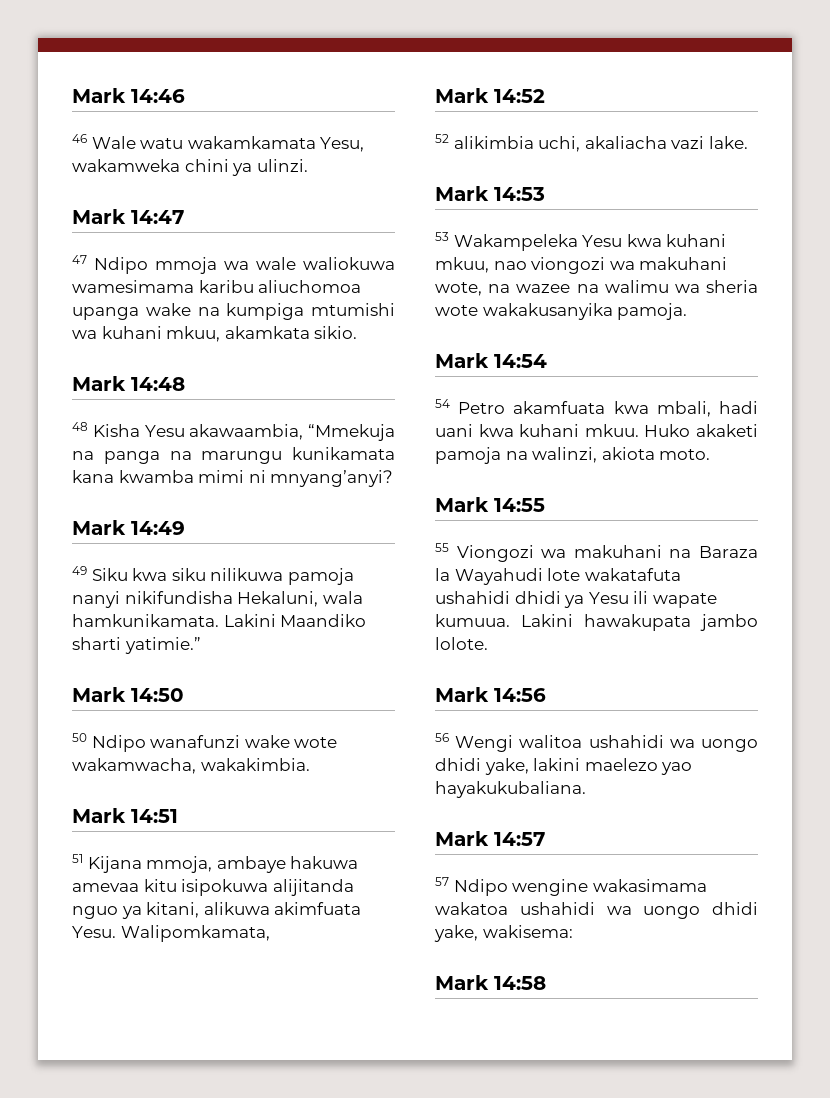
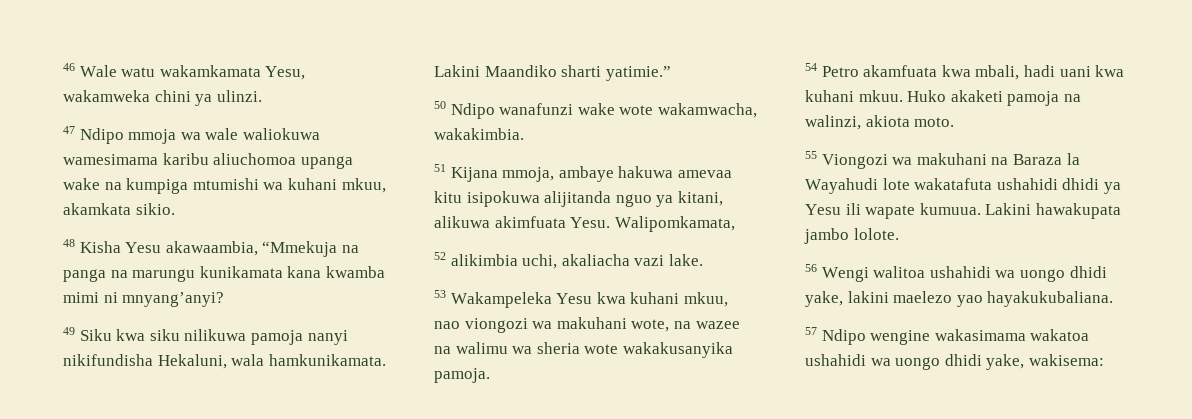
- Mark 14:46
- Mark 14:47
- Mark 14:48
- Mark 14:49
- Mark 14:50
- Mark 14:51
- Mark 14:52
- Mark 14:53
- Mark 14:54
- Mark 14:55
- Mark 14:56
- Mark 14:57
- Mark 14:58

